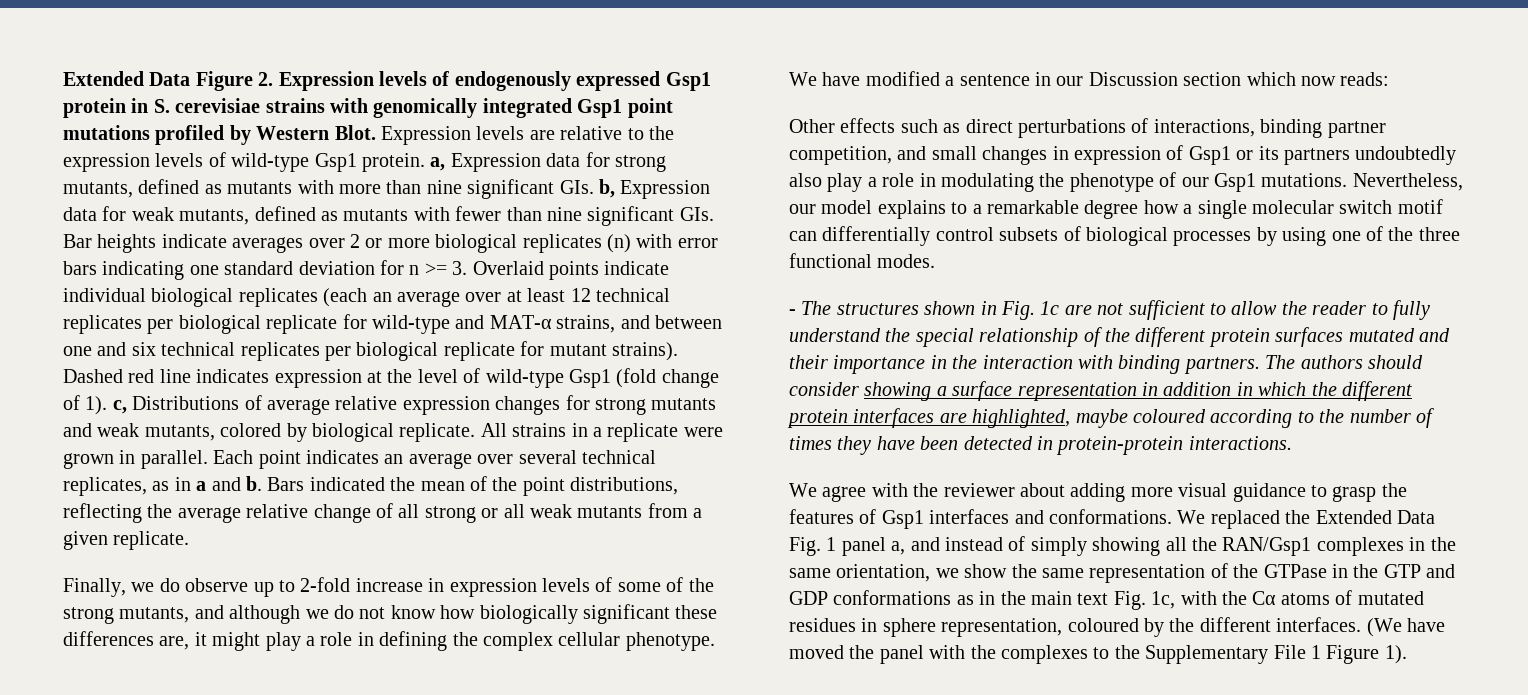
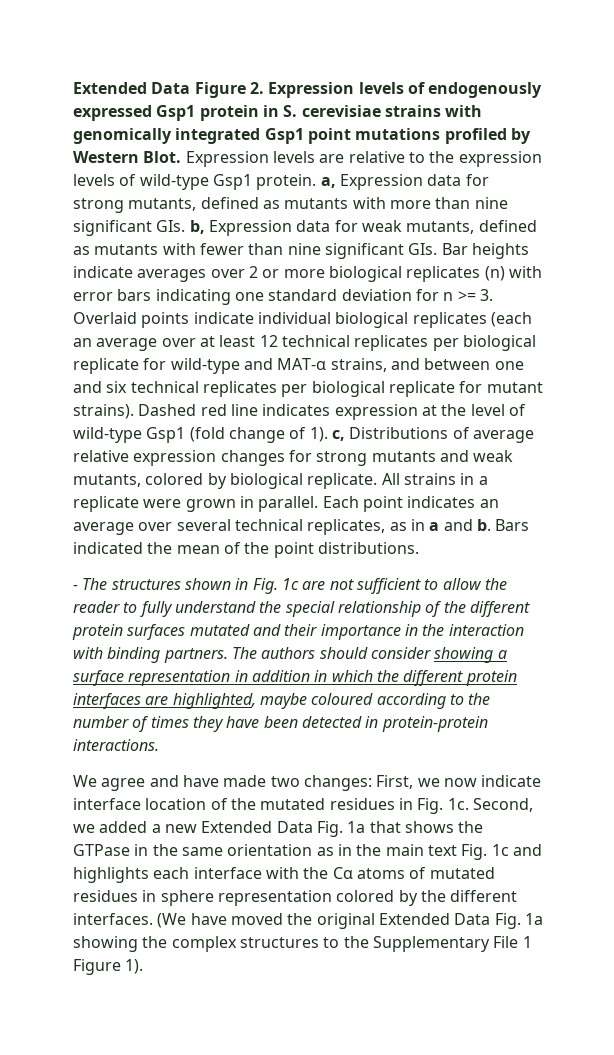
- Bars indicated the mean of the point distributions, reflecting the average relative change of all strong or all weak mutants from a given replicate.
- Finally, we do observe up to 2-fold increase in expression levels of some of the strong mutants, and although we do not know how biologically significant these differences are, it might play a role in defining the complex cellular phenotype. We have modified a sentence in our Discussion section which now reads:
- Other effects such as direct perturbations of interactions, binding partner competition, and small changes in expression of Gsp1 or its partners undoubtedly also play a role in modulating the phenotype of our Gsp1 mutations. Nevertheless, our model explains to a remarkable degree how a single molecular switch motif can differentially control subsets of biological processes by using one of the three functional modes.
+ Bars indicated the mean of the point distributions.
- We agree with the reviewer about adding more visual guidance to grasp the features of Gsp1 interfaces and conformations. We replaced the Extended Data Fig. 1 panel a, and instead of simply showing all the RAN/Gsp1 complexes in the same orientation, we show the same representation of the GTPase in the GTP and GDP conformations as in the main text Fig. 1c, with the Cα atoms of mutated residues in sphere representation, coloured by the different interfaces.
+ We agree and have made two changes: First, we now indicate interface location of the mutated residues in Fig. 1c. Second, we added a new Extended Data Fig. 1a that shows the GTPase in the same orientation as in the main text Fig. 1c and highlights each interface with the Cα atoms of mutated residues in sphere representation colored by the different interfaces.
- (We have moved the panel with the complexes to the Supplementary File 1 Figure 1).
+ (We have moved the original Extended Data Fig. 1a showing the complex structures to the Supplementary File 1 Figure 1).

